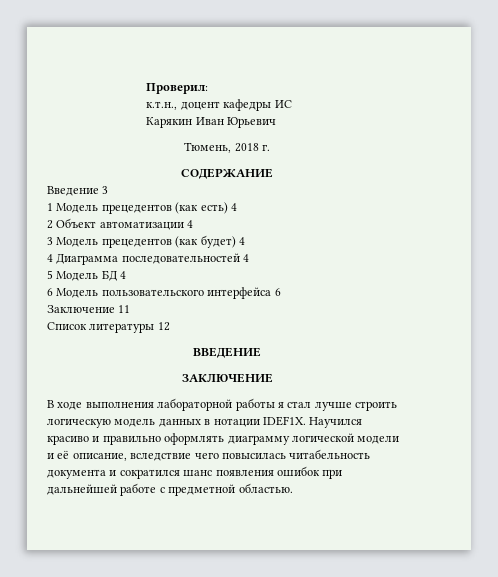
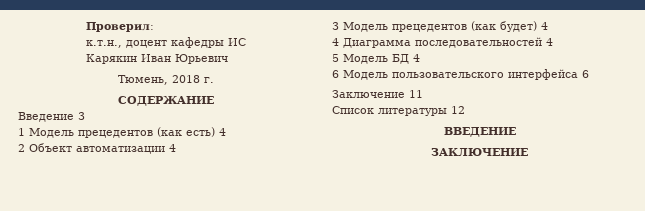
- В ходе выполнения лабораторной работы я стал лучше строить логическую модель данных в нотации IDEF1X. Научился красиво и правильно оформлять диаграмму логической модели и её описание, вследствие чего повысилась читабельность документа и сократился шанс появления ошибок при дальнейшей работе с предметной областью.

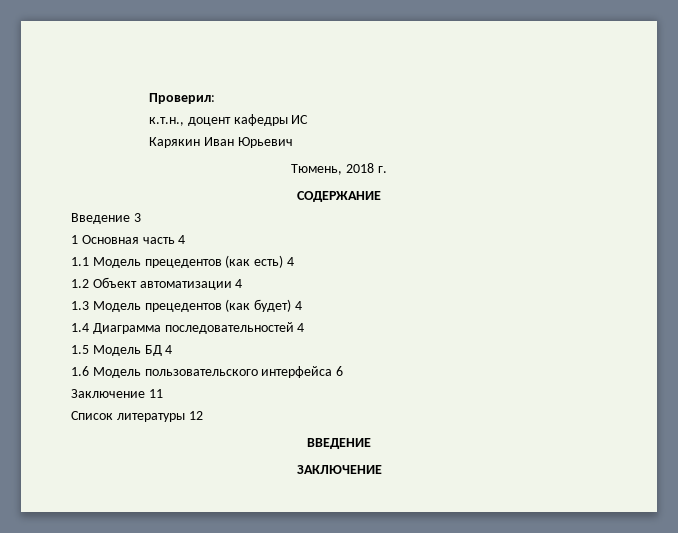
- 1 Модель прецедентов (как есть) 4
+ 1 Основная часть 4
+ 1.1 Модель прецедентов (как есть) 4
- 2 Объект автоматизации 4
+ 1.2 Объект автоматизации 4
- 3 Модель прецедентов (как будет) 4
+ 1.3 Модель прецедентов (как будет) 4
- 4 Диаграмма последовательностей 4
+ 1.4 Диаграмма последовательностей 4
- 5 Модель БД 4
+ 1.5 Модель БД 4
- 6 Модель пользовательского интерфейса 6
+ 1.6 Модель пользовательского интерфейса 6

